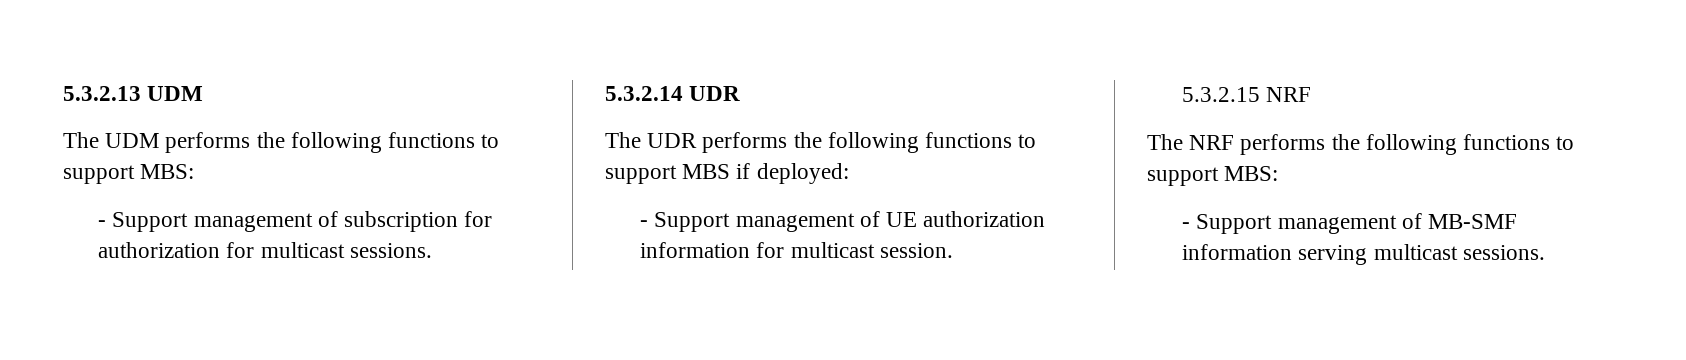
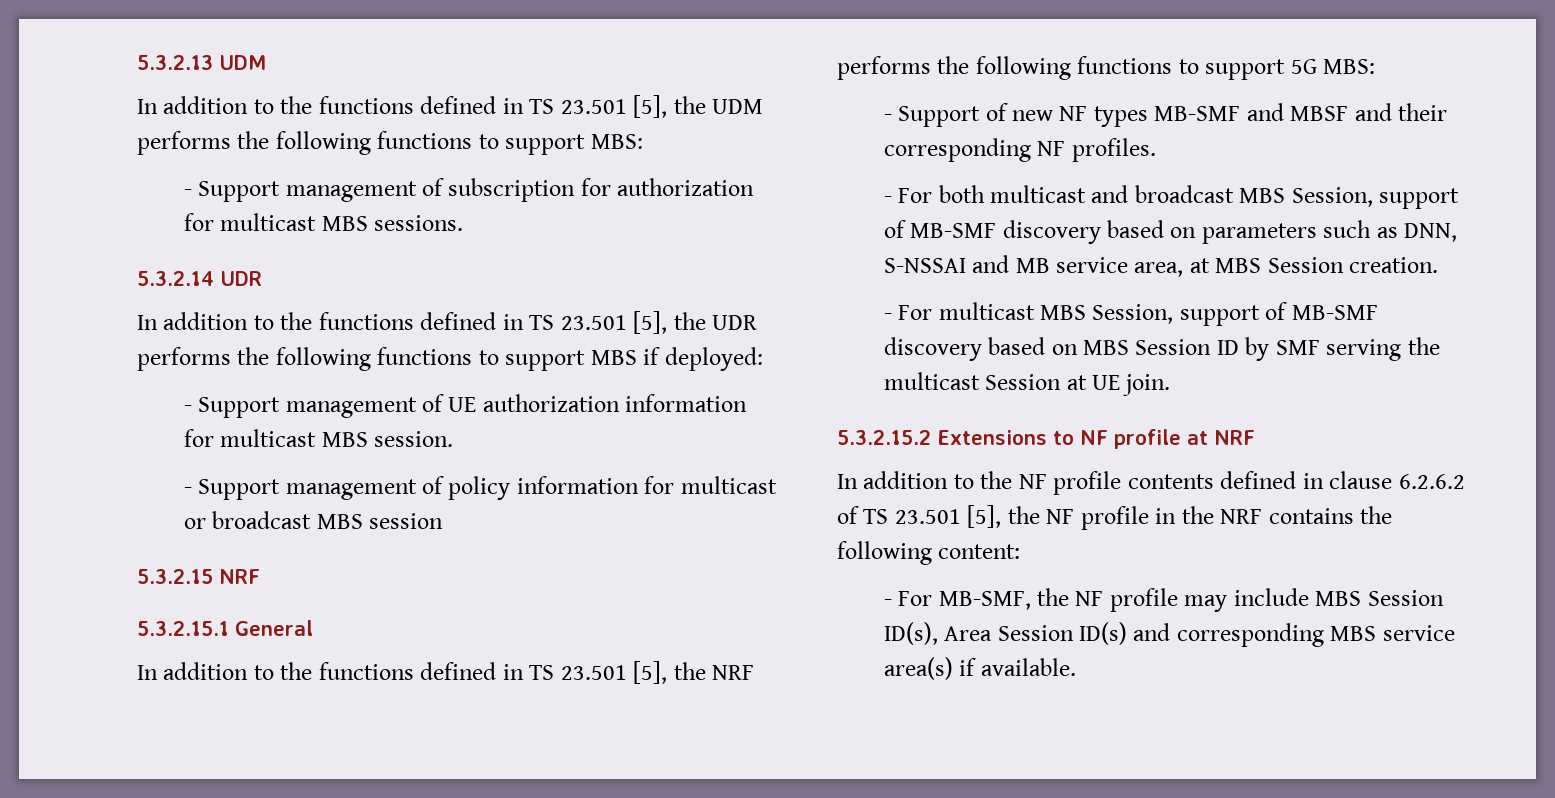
- The UDM performs the following functions to support MBS:
+ In addition to the functions defined in TS 23.501 [5], the UDM performs the following functions to support MBS:
- - Support management of subscription for authorization for multicast sessions.
+ - Support management of subscription for authorization for multicast MBS sessions.
- The UDR performs the following functions to support MBS if deployed:
+ In addition to the functions defined in TS 23.501 [5], the UDR performs the following functions to support MBS if deployed:
- - Support management of UE authorization information for multicast session.
+ - Support management of UE authorization information for multicast MBS session.
+ - Support management of policy information for multicast or broadcast MBS session
  5.3.2.15 NRF
- The NRF performs the following functions to support MBS:
- - Support management of MB-SMF information serving multicast sessions.
+ 5.3.2.15.1 General
+ In addition to the functions defined in TS 23.501 [5], the NRF performs the following functions to support 5G MBS:
+ - Support of new NF types MB-SMF and MBSF and their corresponding NF profiles.
+ - For both multicast and broadcast MBS Session, support of MB-SMF discovery based on parameters such as DNN, S-NSSAI and MB service area, at MBS Session creation.
+ - For multicast MBS Session, support of MB-SMF discovery based on MBS Session ID by SMF serving the multicast Session at UE join.
+ 5.3.2.15.2 Extensions to NF profile at NRF
+ In addition to the NF profile contents defined in clause 6.2.6.2 of TS 23.501 [5], the NF profile in the NRF contains the following content:
+ - For MB-SMF, the NF profile may include MBS Session ID(s), Area Session ID(s) and corresponding MBS service area(s) if available.

